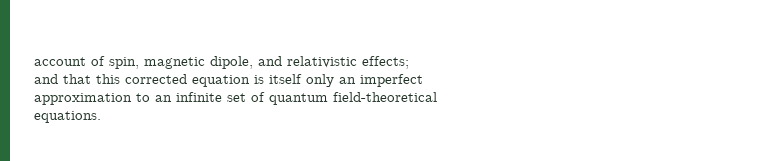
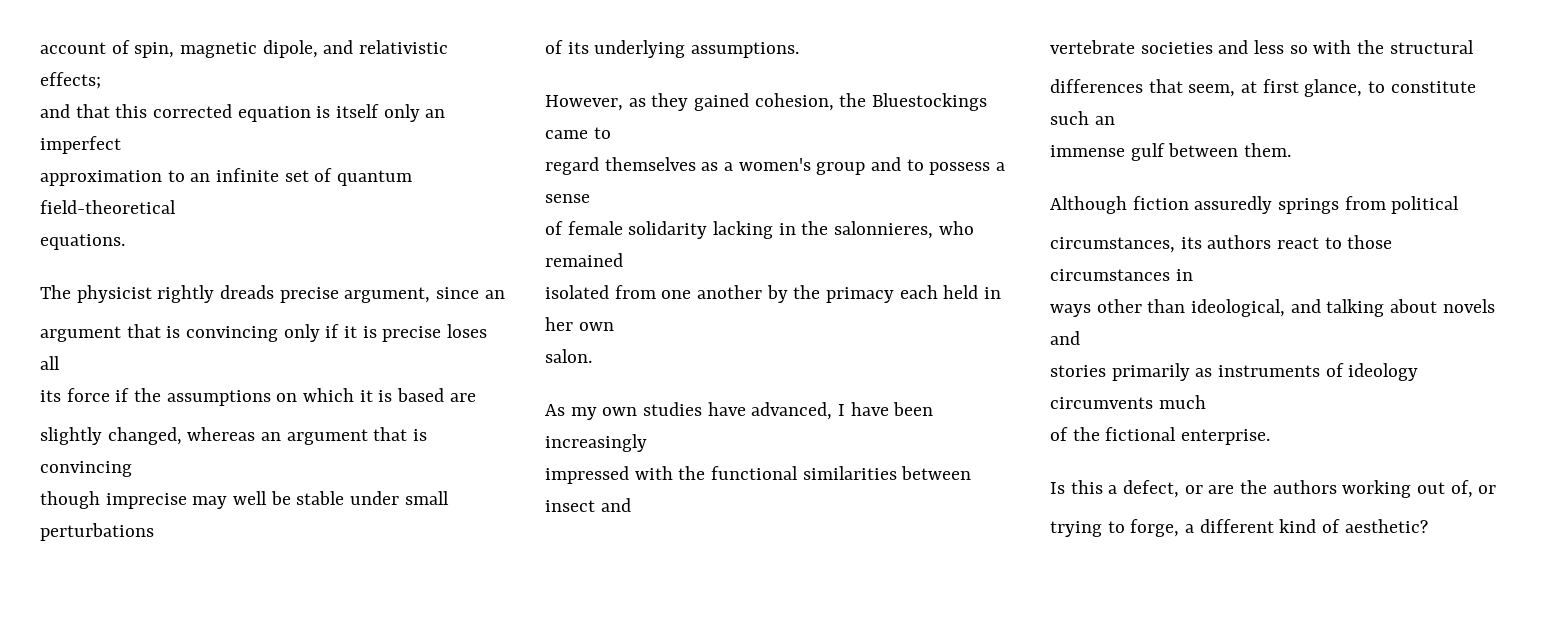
+ The physicist rightly dreads precise argument, since an
+ argument that is convincing only if it is precise loses all
+ its force if the assumptions on which it is based are
+ slightly changed, whereas an argument that is convincing
+ though imprecise may well be stable under small perturbations
+ of its underlying assumptions.
+ However, as they gained cohesion, the Bluestockings came to
+ regard themselves as a women's group and to possess a sense
+ of female solidarity lacking in the salonnieres, who remained
+ isolated from one another by the primacy each held in her own
+ salon.
+ As my own studies have advanced, I have been increasingly
+ impressed with the functional similarities between insect and
+ vertebrate societies and less so with the structural
+ differences that seem, at first glance, to constitute such an
+ immense gulf between them.
+ Although fiction assuredly springs from political
+ circumstances, its authors react to those circumstances in
+ ways other than ideological, and talking about novels and
+ stories primarily as instruments of ideology circumvents much
+ of the fictional enterprise.
+ Is this a defect, or are the authors working out of, or
+ trying to forge, a different kind of aesthetic?

